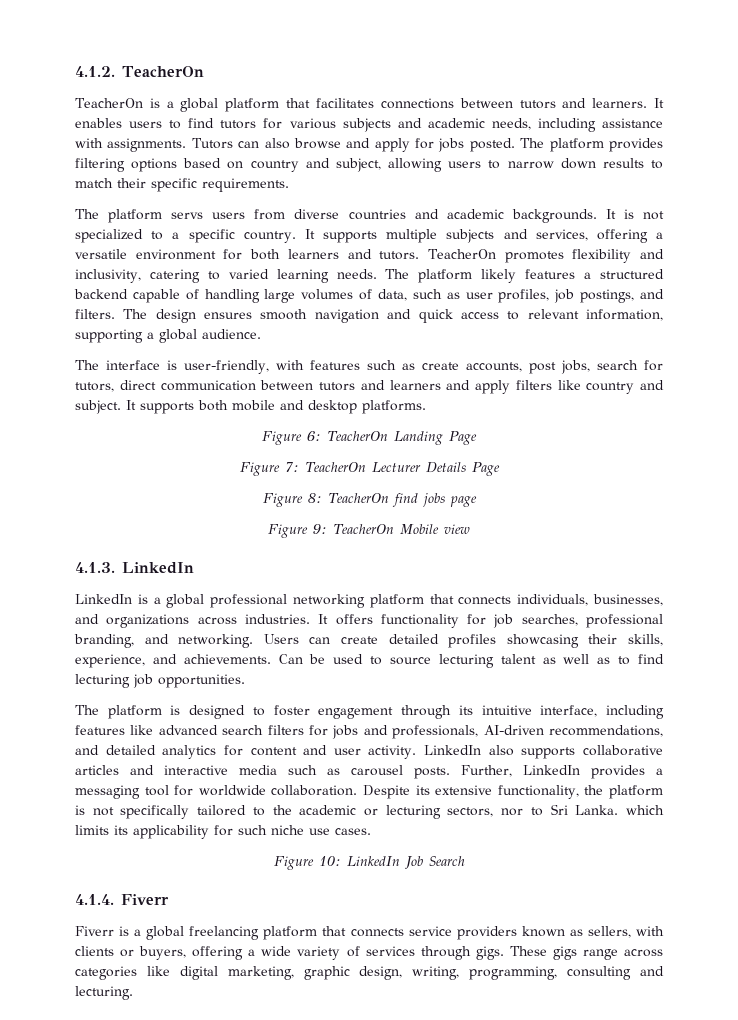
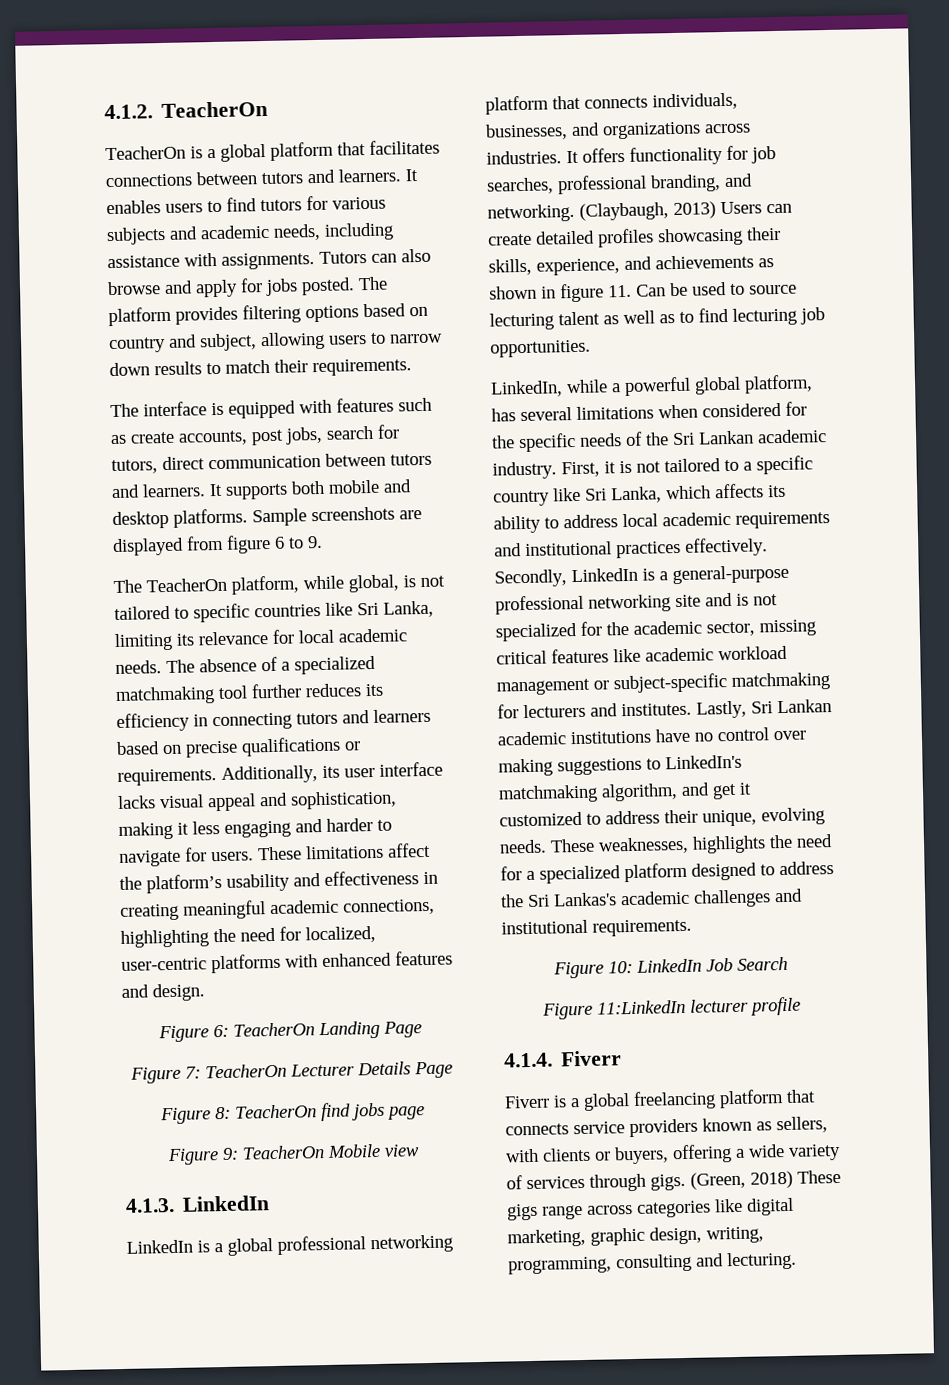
- The platform provides filtering options based on country and subject, allowing users to narrow down results to match their specific requirements.
- The platform servs users from diverse countries and academic backgrounds. It is not specialized to a specific country. It supports multiple subjects and services, offering a versatile environment for both learners and tutors. TeacherOn promotes flexibility and inclusivity, catering to varied learning needs. The platform likely features a structured backend capable of handling large volumes of data, such as user profiles, job postings, and filters. The design ensures smooth navigation and quick access to relevant information, supporting a global audience.
+ The platform provides filtering options based on country and subject, allowing users to narrow down results to match their requirements.
- The interface is user-friendly, with features such as create accounts, post jobs, search for tutors, direct communication between tutors and learners and apply filters like country and subject.
+ The interface is equipped with features such as create accounts, post jobs, search for tutors, direct communication between tutors and learners.
+ Sample screenshots are displayed from figure 6 to 9.
+ The TeacherOn platform, while global, is not tailored to specific countries like Sri Lanka, limiting its relevance for local academic needs. The absence of a specialized matchmaking tool further reduces its efficiency in connecting tutors and learners based on precise qualifications or requirements. Additionally, its user interface lacks visual appeal and sophistication, making it less engaging and harder to navigate for users. These limitations affect the platform’s usability and effectiveness in creating meaningful academic connections, highlighting the need for localized, user-centric platforms with enhanced features and design.
- Users can create detailed profiles showcasing their skills, experience, and achievements. Can be used to source lecturing talent as well as to find lecturing job opportunities.
+ (Claybaugh, 2013) Users can create detailed profiles showcasing their skills, experience, and achievements as shown in figure 11. Can be used to source lecturing talent as well as to find lecturing job opportunities.
- The platform is designed to foster engagement through its intuitive interface, including features like advanced search filters for jobs and professionals, AI-driven recommendations, and detailed analytics for content and user activity. LinkedIn also supports collaborative articles and interactive media such as carousel posts. Further, LinkedIn provides a messaging tool for worldwide collaboration. Despite its extensive functionality, the platform is not specifically tailored to the academic or lecturing sectors, nor to Sri Lanka. which limits its applicability for such niche use cases.
+ LinkedIn, while a powerful global platform, has several limitations when considered for the specific needs of the Sri Lankan academic industry. First, it is not tailored to a specific country like Sri Lanka, which affects its ability to address local academic requirements and institutional practices effectively. Secondly, LinkedIn is a general-purpose professional networking site and is not specialized for the academic sector, missing critical features like academic workload management or subject-specific matchmaking for lecturers and institutes. Lastly, Sri Lankan academic institutions have no control over making suggestions to LinkedIn's matchmaking algorithm, and get it customized to address their unique, evolving needs. These weaknesses, highlights the need for a specialized platform designed to address the Sri Lankas's academic challenges and institutional requirements.
+ Figure 11:LinkedIn lecturer profile
- These gigs range across categories like digital marketing, graphic design, writing, programming, consulting and lecturing.
+ (Green, 2018) These gigs range across categories like digital marketing, graphic design, writing, programming, consulting and lecturing.

